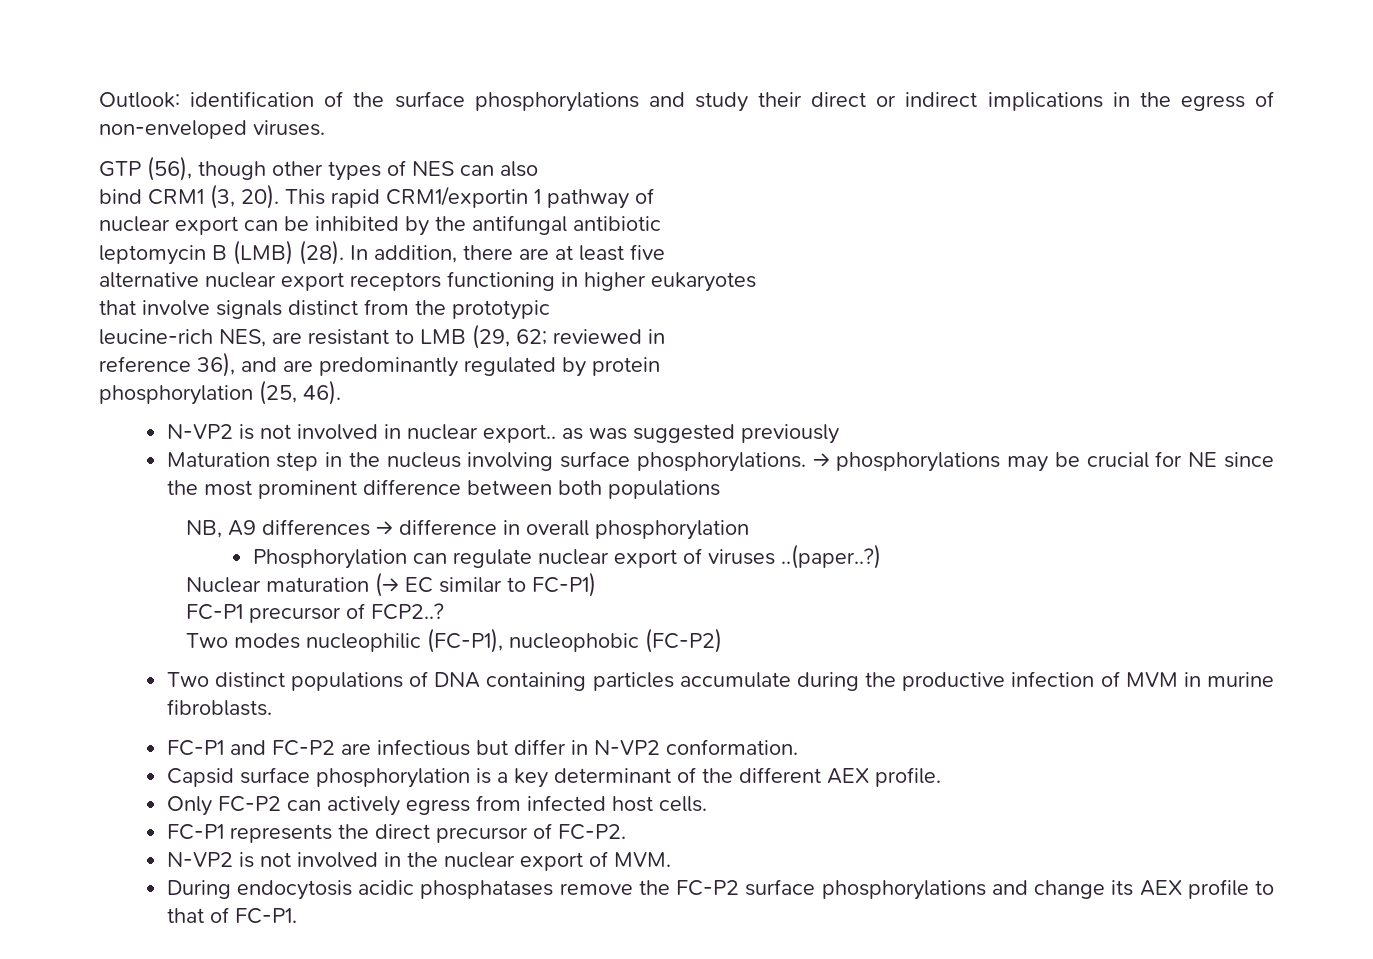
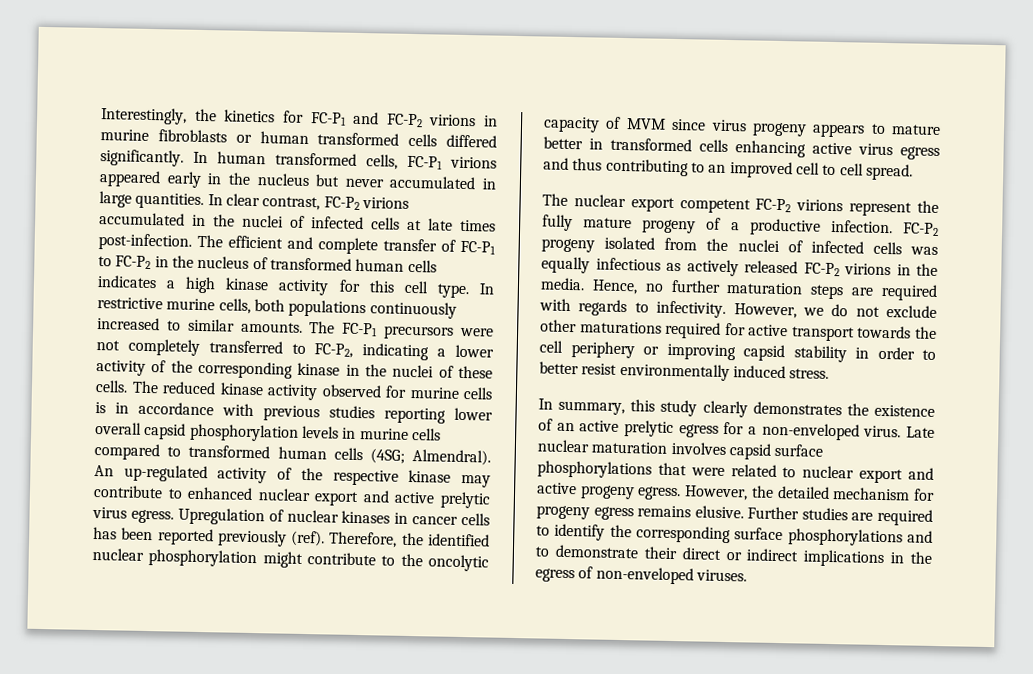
- Outlook: identification of the surface phosphorylations and study their direct or indirect implications in the egress of non-enveloped viruses.
+ Interestingly, the kinetics for FC-P1 and FC-P2 virions in murine fibroblasts or human transformed cells differed significantly. In human transformed cells, FC-P1 virions appeared early in the nucleus but never accumulated in large quantities. In clear contrast, FC-P2 virions accumulated in the nuclei of infected cells at late times post-infection. The efficient and complete transfer of FC-P1 to FC-P2 in the nucleus of transformed human cells indicates a high kinase activity for this cell type. In restrictive murine cells, both populations continuously increased to similar amounts. The FC-P1 precursors were not completely transferred to FC-P2, indicating a lower activity of the corresponding kinase in the nuclei of these cells. The reduced kinase activity observed for murine cells is in accordance with previous studies reporting lower overall capsid phosphorylation levels in murine cells compared to transformed human cells (4SG; Almendral). An up-regulated activity of the respective kinase may contribute to enhanced nuclear export and active prelytic virus egress. Upregulation of nuclear kinases in cancer cells has been reported previously (ref). Therefore, the identified nuclear phosphorylation might contribute to the oncolytic capacity of MVM since virus progeny appears to mature better in transformed cells enhancing active virus egress and thus contributing to an improved cell to cell spread.
+ The nuclear export competent FC-P2 virions represent the fully mature progeny of a productive infection. FC-P2 progeny isolated from the nuclei of infected cells was equally infectious as actively released FC-P2 virions in the media. Hence, no further maturation steps are required with regards to infectivity. However, we do not exclude other maturations required for active transport towards the cell periphery or improving capsid stability in order to better resist environmentally induced stress.
+ In summary, this study clearly demonstrates the existence of an active prelytic egress for a non-enveloped virus. Late nuclear maturation involves capsid surface phosphorylations that were related to nuclear export and active progeny egress. However, the detailed mechanism for progeny egress remains elusive. Further studies are required to identify the corresponding surface phosphorylations and to demonstrate their direct or indirect implications in the egress of non-enveloped viruses.
- GTP (56), though other types of NES can also
- bind CRM1 (3, 20). This rapid CRM1/exportin 1 pathway of
- nuclear export can be inhibited by the antifungal antibiotic
- leptomycin B (LMB) (28). In addition, there are at least five
- alternative nuclear export receptors functioning in higher eukaryotes
- that involve signals distinct from the prototypic
- leucine-rich NES, are resistant to LMB (29, 62; reviewed in
- reference 36), and are predominantly regulated by protein
- phosphorylation (25, 46).
- N-VP2 is not involved in nuclear export.. as was suggested previously
- Maturation step in the nucleus involving surface phosphorylations. → phosphorylations may be crucial for NE since the most prominent difference between both populations
- NB, A9 differences → difference in overall phosphorylation
- Phosphorylation can regulate nuclear export of viruses ..(paper..?)
- Nuclear maturation (→ EC similar to FC-P1)
- FC-P1 precursor of FCP2..?
- Two modes nucleophilic (FC-P1), nucleophobic (FC-P2)
- Two distinct populations of DNA containing particles accumulate during the productive infection of MVM in murine fibroblasts.
- FC-P1 and FC-P2 are infectious but differ in N-VP2 conformation.
- Capsid surface phosphorylation is a key determinant of the different AEX profile.
- Only FC-P2 can actively egress from infected host cells.
- FC-P1 represents the direct precursor of FC-P2.
- N-VP2 is not involved in the nuclear export of MVM.
- During endocytosis acidic phosphatases remove the FC-P2 surface phosphorylations and change its AEX profile to that of FC-P1.

